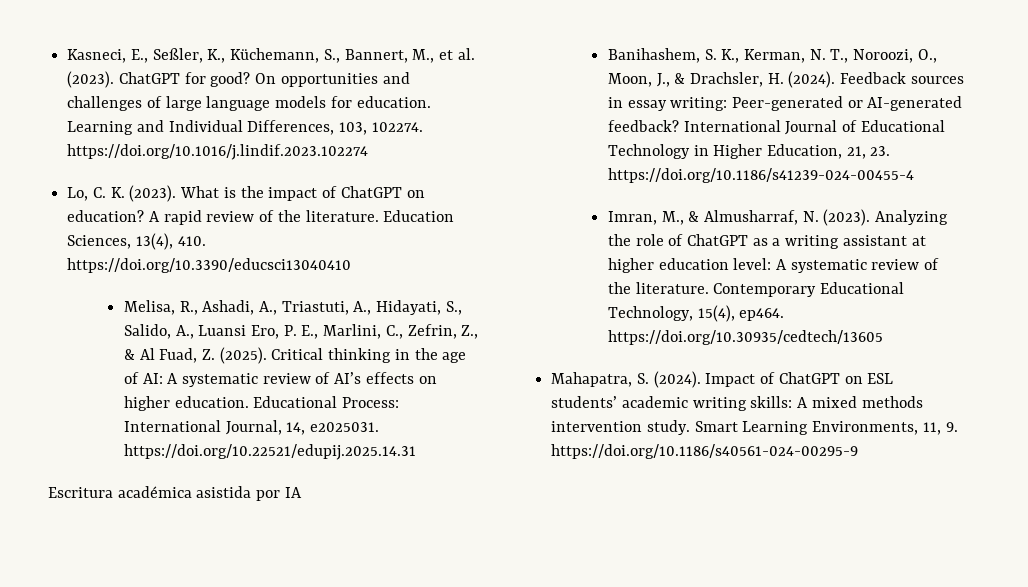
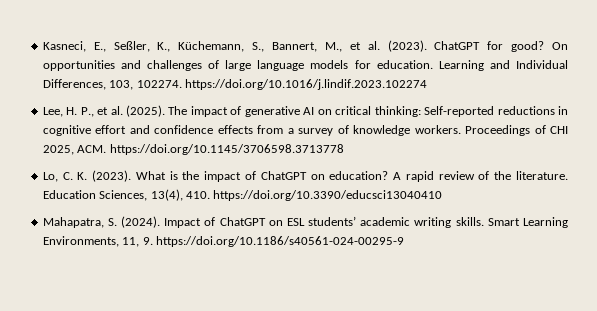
+ Lee, H. P., et al. (2025). The impact of generative AI on critical thinking: Self-reported reductions in cognitive effort and confidence effects from a survey of knowledge workers. Proceedings of CHI 2025, ACM. https://doi.org/10.1145/3706598.3713778
- Melisa, R., Ashadi, A., Triastuti, A., Hidayati, S., Salido, A., Luansi Ero, P. E., Marlini, C., Zefrin, Z., & Al Fuad, Z. (2025). Critical thinking in the age of AI: A systematic review of AI’s effects on higher education. Educational Process: International Journal, 14, e2025031. https://doi.org/10.22521/edupij.2025.14.31
- Escritura académica asistida por IA
- Banihashem, S. K., Kerman, N. T., Noroozi, O., Moon, J., & Drachsler, H. (2024). Feedback sources in essay writing: Peer-generated or AI-generated feedback? International Journal of Educational Technology in Higher Education, 21, 23. https://doi.org/10.1186/s41239-024-00455-4
- Imran, M., & Almusharraf, N. (2023). Analyzing the role of ChatGPT as a writing assistant at higher education level: A systematic review of the literature. Contemporary Educational Technology, 15(4), ep464. https://doi.org/10.30935/cedtech/13605
- Impact of ChatGPT on ESL students’ academic writing skills: A mixed methods intervention study.
+ Impact of ChatGPT on ESL students’ academic writing skills.

